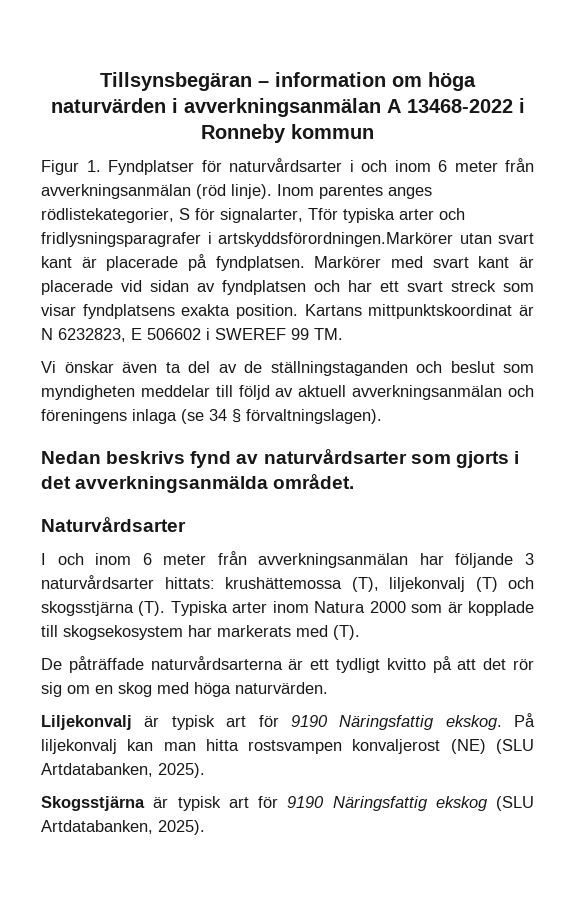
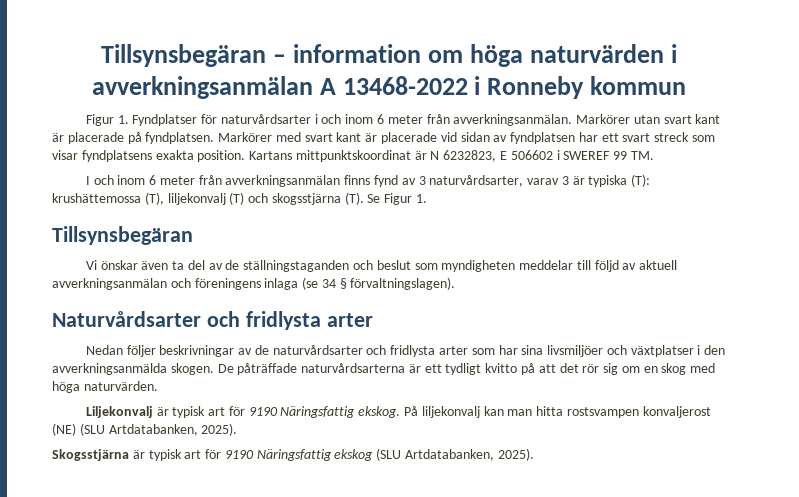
- Figur 1. Fyndplatser för naturvårdsarter i och inom 6 meter från avverkningsanmälan (röd linje). Inom parentes anges rödlistekategorier, S för signalarter, Tför typiska arter och fridlysningsparagrafer i artskyddsförordningen.Markörer utan svart kant är placerade på fyndplatsen.
+ Figur 1. Fyndplatser för naturvårdsarter i och inom 6 meter från avverkningsanmälan. Markörer utan svart kant är placerade på fyndplatsen.
- Markörer med svart kant är placerade vid sidan av fyndplatsen och har ett svart streck som visar fyndplatsens exakta position.
+ Markörer med svart kant är placerade vid sidan av fyndplatsen har ett svart streck som visar fyndplatsens exakta position.
+ I och inom 6 meter från avverkningsanmälan finns fynd av 3 naturvårdsarter, varav 3 är typiska (T): krushättemossa (T), liljekonvalj (T) och skogsstjärna (T). Se Figur 1.
+ Tillsynsbegäran
- Nedan beskrivs fynd av naturvårdsarter som gjorts i det avverkningsanmälda området.
- Naturvårdsarter
- I och inom 6 meter från avverkningsanmälan har följande 3 naturvårdsarter hittats: krushättemossa (T), liljekonvalj (T) och skogsstjärna (T). Typiska arter inom Natura 2000 som är kopplade till skogsekosystem har markerats med (T).
- De påträffade naturvårdsarterna är ett tydligt kvitto på att det rör sig om en skog med höga naturvärden.
+ Naturvårdsarter och fridlysta arter
+ Nedan följer beskrivningar av de naturvårdsarter och fridlysta arter som har sina livsmiljöer och växtplatser i den avverkningsanmälda skogen. De påträffade naturvårdsarterna är ett tydligt kvitto på att det rör sig om en skog med höga naturvärden.

